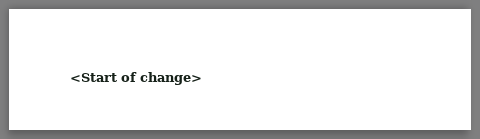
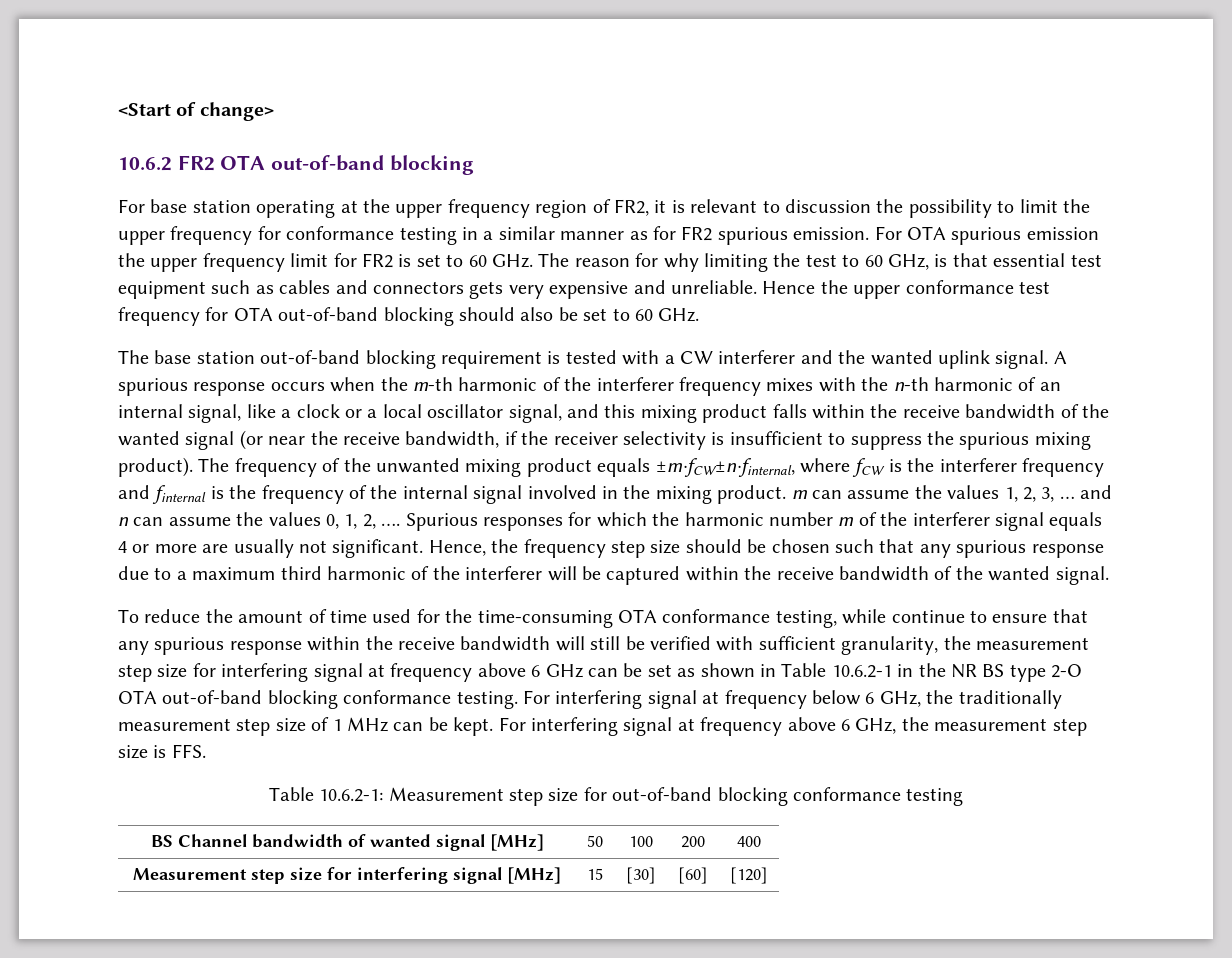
+ 10.6.2 FR2 OTA out-of-band blocking
+ For base station operating at the upper frequency region of FR2, it is relevant to discussion the possibility to limit the upper frequency for conformance testing in a similar manner as for FR2 spurious emission. For OTA spurious emission the upper frequency limit for FR2 is set to 60 GHz. The reason for why limiting the test to 60 GHz, is that essential test equipment such as cables and connectors gets very expensive and unreliable. Hence the upper conformance test frequency for OTA out-of-band blocking should also be set to 60 GHz.
+ The base station out-of-band blocking requirement is tested with a CW interferer and the wanted uplink signal. A spurious response occurs when the m-th harmonic of the interferer frequency mixes with the n-th harmonic of an internal signal, like a clock or a local oscillator signal, and this mixing product falls within the receive bandwidth of the wanted signal (or near the receive bandwidth, if the receiver selectivity is insufficient to suppress the spurious mixing product). The frequency of the unwanted mixing product equals ±m·fCW±n·finternal, where fCW is the interferer frequency and finternal is the frequency of the internal signal involved in the mixing product. m can assume the values 1, 2, 3, … and n can assume the values 0, 1, 2, …. Spurious responses for which the harmonic number m of the interferer signal equals 4 or more are usually not significant. Hence, the frequency step size should be chosen such that any spurious response due to a maximum third harmonic of the interferer will be captured within the receive bandwidth of the wanted signal.
+ To reduce the amount of time used for the time-consuming OTA conformance testing, while continue to ensure that any spurious response within the receive bandwidth will still be verified with sufficient granularity, the measurement step size for interfering signal at frequency above 6 GHz can be set as shown in Table 10.6.2-1 in the NR BS type 2-O OTA out-of-band blocking conformance testing. For interfering signal at frequency below 6 GHz, the traditionally measurement step size of 1 MHz can be kept. For interfering signal at frequency above 6 GHz, the measurement step size is FFS.
+ Table 10.6.2-1: Measurement step size for out-of-band blocking conformance testing
+ BS Channel bandwidth of wanted signal [MHz] | 50 | 100 | 200 | 400
+ Measurement step size for interfering signal [MHz] | 15 | [30] | [60] | [120]

